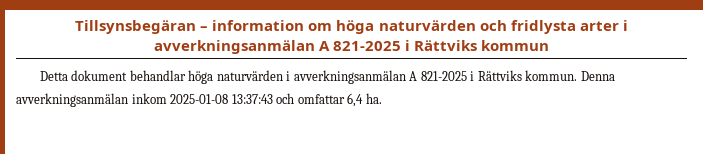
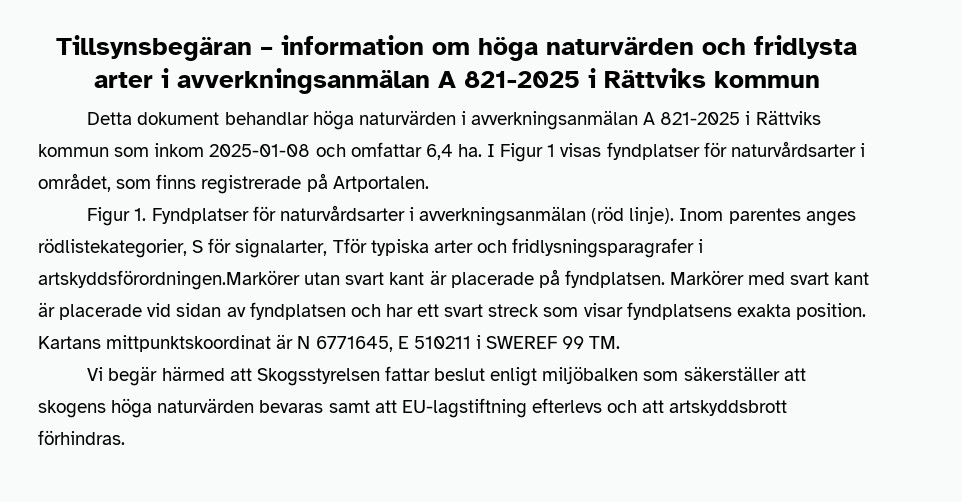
- Detta dokument behandlar höga naturvärden i avverkningsanmälan A 821-2025 i Rättviks kommun. Denna avverkningsanmälan inkom 2025-01-08 13:37:43 och omfattar 6,4 ha.
+ Detta dokument behandlar höga naturvärden i avverkningsanmälan A 821-2025 i Rättviks kommun som inkom 2025-01-08 och omfattar 6,4 ha.
+ I Figur 1 visas fyndplatser för naturvårdsarter i området, som finns registrerade på Artportalen.
+ Figur 1. Fyndplatser för naturvårdsarter i avverkningsanmälan (röd linje). Inom parentes anges rödlistekategorier, S för signalarter, Tför typiska arter och fridlysningsparagrafer i artskyddsförordningen.Markörer utan svart kant är placerade på fyndplatsen. Markörer med svart kant är placerade vid sidan av fyndplatsen och har ett svart streck som visar fyndplatsens exakta position. Kartans mittpunktskoordinat är N 6771645, E 510211 i SWEREF 99 TM.
+ Vi begär härmed att Skogsstyrelsen fattar beslut enligt miljöbalken som säkerställer att skogens höga naturvärden bevaras samt att EU-lagstiftning efterlevs och att artskyddsbrott förhindras.

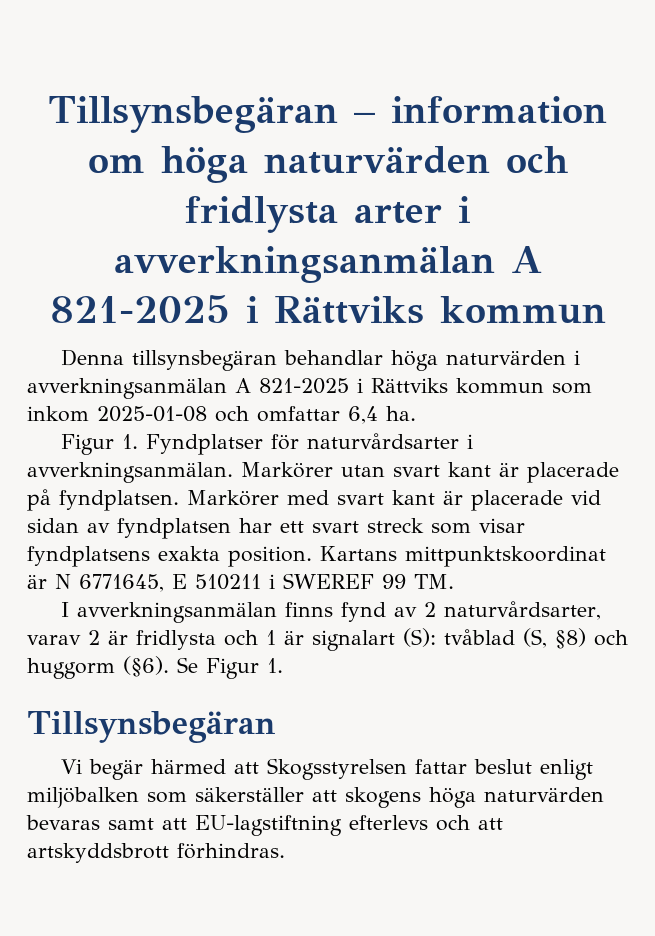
- Detta dokument behandlar höga naturvärden i avverkningsanmälan A 821-2025 i Rättviks kommun som inkom 2025-01-08 och omfattar 6,4 ha. I Figur 1 visas fyndplatser för naturvårdsarter i området, som finns registrerade på Artportalen.
+ Denna tillsynsbegäran behandlar höga naturvärden i avverkningsanmälan A 821-2025 i Rättviks kommun som inkom 2025-01-08 och omfattar 6,4 ha.
- Figur 1. Fyndplatser för naturvårdsarter i avverkningsanmälan (röd linje). Inom parentes anges rödlistekategorier, S för signalarter, Tför typiska arter och fridlysningsparagrafer i artskyddsförordningen.Markörer utan svart kant är placerade på fyndplatsen.
+ Figur 1. Fyndplatser för naturvårdsarter i avverkningsanmälan. Markörer utan svart kant är placerade på fyndplatsen.
- Markörer med svart kant är placerade vid sidan av fyndplatsen och har ett svart streck som visar fyndplatsens exakta position.
+ Markörer med svart kant är placerade vid sidan av fyndplatsen har ett svart streck som visar fyndplatsens exakta position.
+ I avverkningsanmälan finns fynd av 2 naturvårdsarter, varav 2 är fridlysta och 1 är signalart (S): tvåblad (S, §8) och huggorm (§6). Se Figur 1.
+ Tillsynsbegäran

